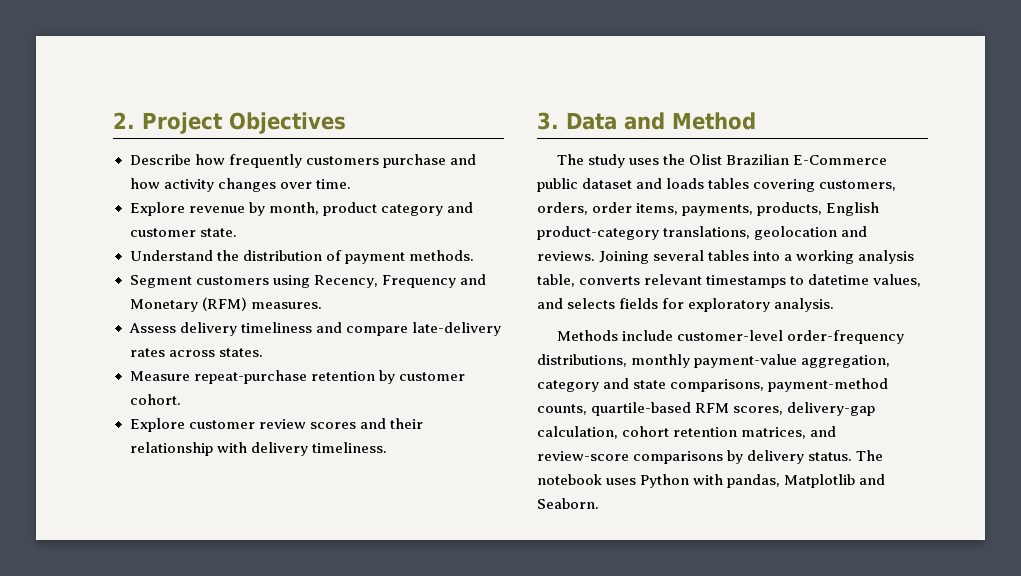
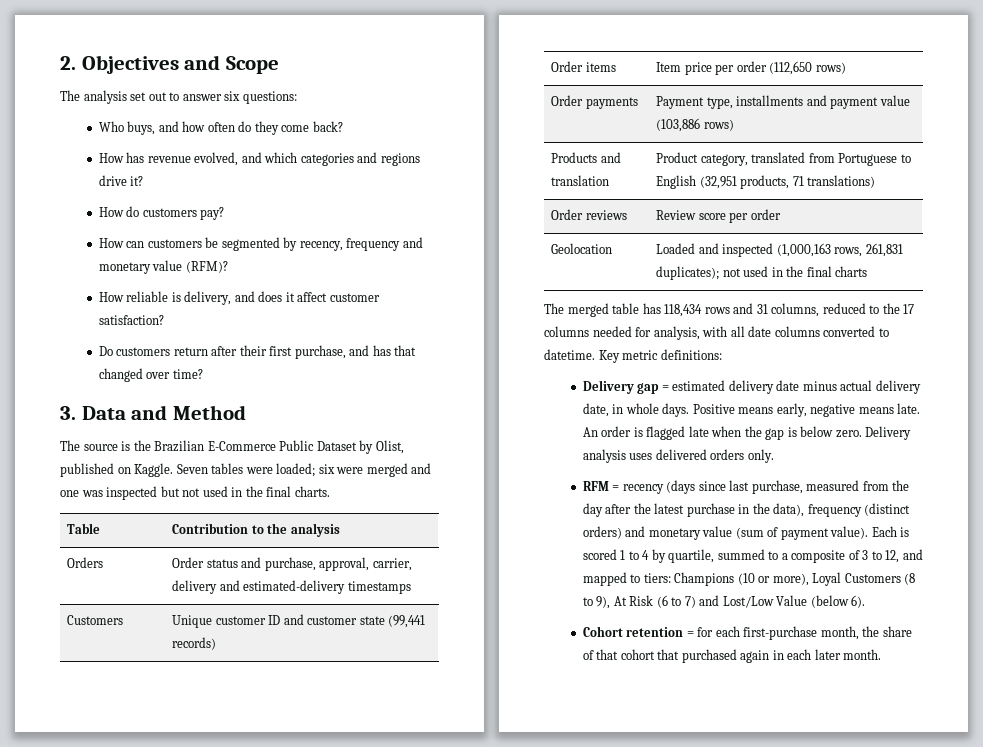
- 2. Project Objectives
- Describe how frequently customers purchase and how activity changes over time.
- Explore revenue by month, product category and customer state.
- Understand the distribution of payment methods.
- Segment customers using Recency, Frequency and Monetary (RFM) measures.
- Assess delivery timeliness and compare late-delivery rates across states.
- Measure repeat-purchase retention by customer cohort.
- Explore customer review scores and their relationship with delivery timeliness.
+ 2. Objectives and Scope
+ The analysis set out to answer six questions:
+ Who buys, and how often do they come back?
+ How has revenue evolved, and which categories and regions drive it?
+ How do customers pay?
+ How can customers be segmented by recency, frequency and monetary value (RFM)?
+ How reliable is delivery, and does it affect customer satisfaction?
+ Do customers return after their first purchase, and has that changed over time?
- The study uses the Olist Brazilian E-Commerce public dataset and loads tables covering customers, orders, order items, payments, products, English product-category translations, geolocation and reviews. Joining several tables into a working analysis table, converts relevant timestamps to datetime values, and selects fields for exploratory analysis.
- Methods include customer-level order-frequency distributions, monthly payment-value aggregation, category and state comparisons, payment-method counts, quartile-based RFM scores, delivery-gap calculation, cohort retention matrices, and review-score comparisons by delivery status. The notebook uses Python with pandas, Matplotlib and Seaborn.
+ The source is the Brazilian E-Commerce Public Dataset by Olist, published on Kaggle. Seven tables were loaded; six were merged and one was inspected but not used in the final charts.
+ Table | Contribution to the analysis
+ Orders | Order status and purchase, approval, carrier, delivery and estimated-delivery timestamps
+ Customers | Unique customer ID and customer state (99,441 records)
+ Order items | Item price per order (112,650 rows)
+ Order payments | Payment type, installments and payment value (103,886 rows)
+ Products and translation | Product category, translated from Portuguese to English (32,951 products, 71 translations)
+ Order reviews | Review score per order
+ Geolocation | Loaded and inspected (1,000,163 rows, 261,831 duplicates); not used in the final charts
+ The merged table has 118,434 rows and 31 columns, reduced to the 17 columns needed for analysis, with all date columns converted to datetime. Key metric definitions:
+ Delivery gap = estimated delivery date minus actual delivery date, in whole days. Positive means early, negative means late. An order is flagged late when the gap is below zero. Delivery analysis uses delivered orders only.
+ RFM = recency (days since last purchase, measured from the day after the latest purchase in the data), frequency (distinct orders) and monetary value (sum of payment value). Each is scored 1 to 4 by quartile, summed to a composite of 3 to 12, and mapped to tiers: Champions (10 or more), Loyal Customers (8 to 9), At Risk (6 to 7) and Lost/Low Value (below 6).
+ Cohort retention = for each first-purchase month, the share of that cohort that purchased again in each later month.

